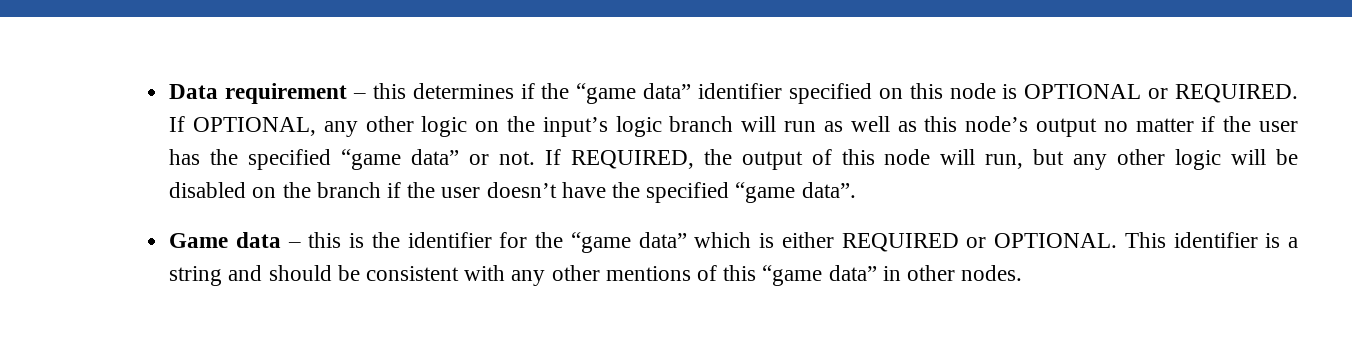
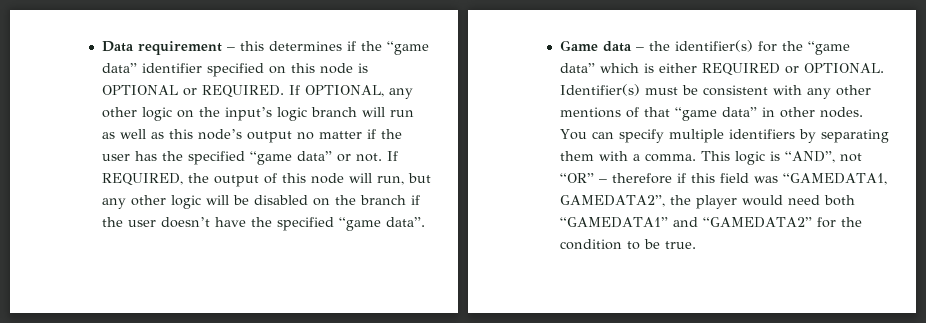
- Game data – this is the identifier for the “game data” which is either REQUIRED or OPTIONAL.
+ Game data – the identifier(s) for the “game data” which is either REQUIRED or OPTIONAL.
- This identifier is a string and should be consistent with any other mentions of this “game data” in other nodes.
+ Identifier(s) must be consistent with any other mentions of that “game data” in other nodes.
+ You can specify multiple identifiers by separating them with a comma. This logic is “AND”, not “OR” – therefore if this field was “GAMEDATA1, GAMEDATA2”, the player would need both “GAMEDATA1” and “GAMEDATA2” for the condition to be true.

